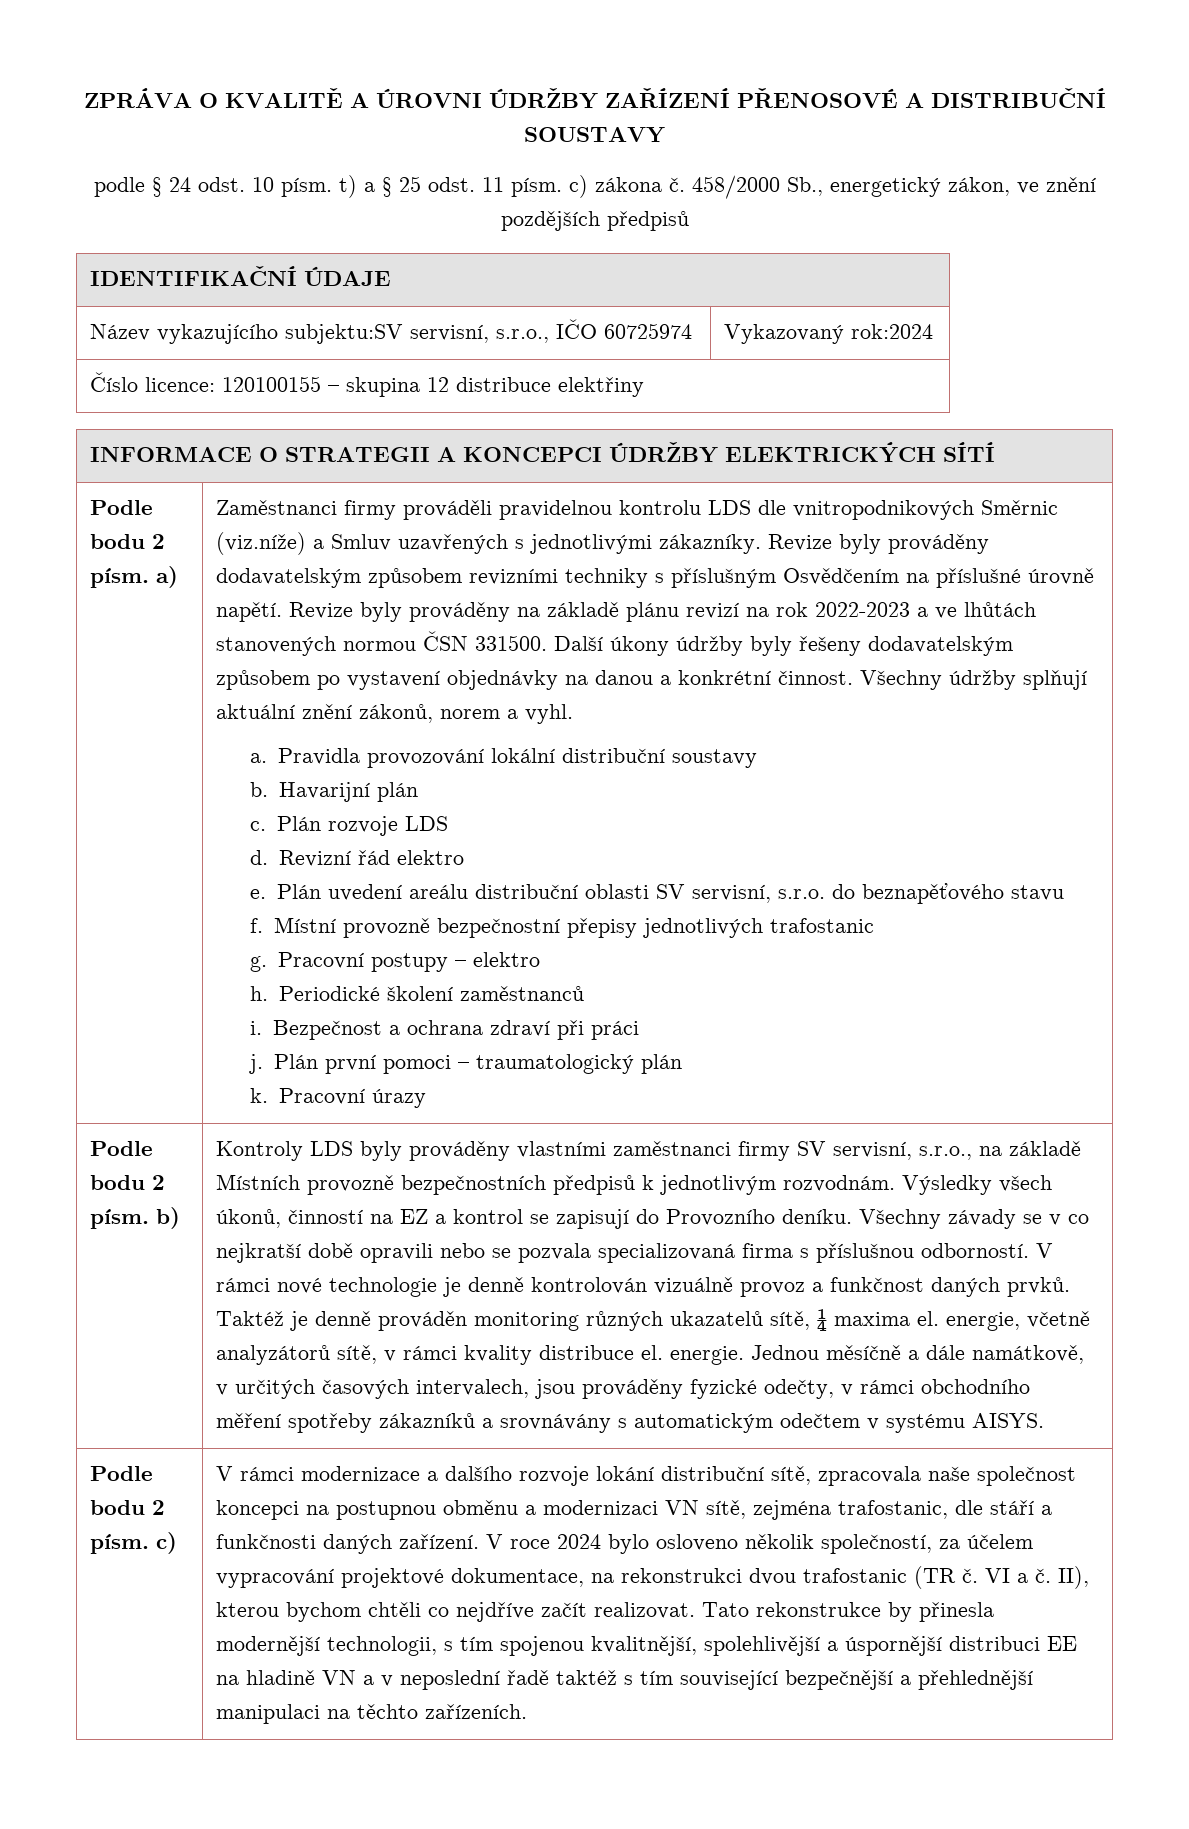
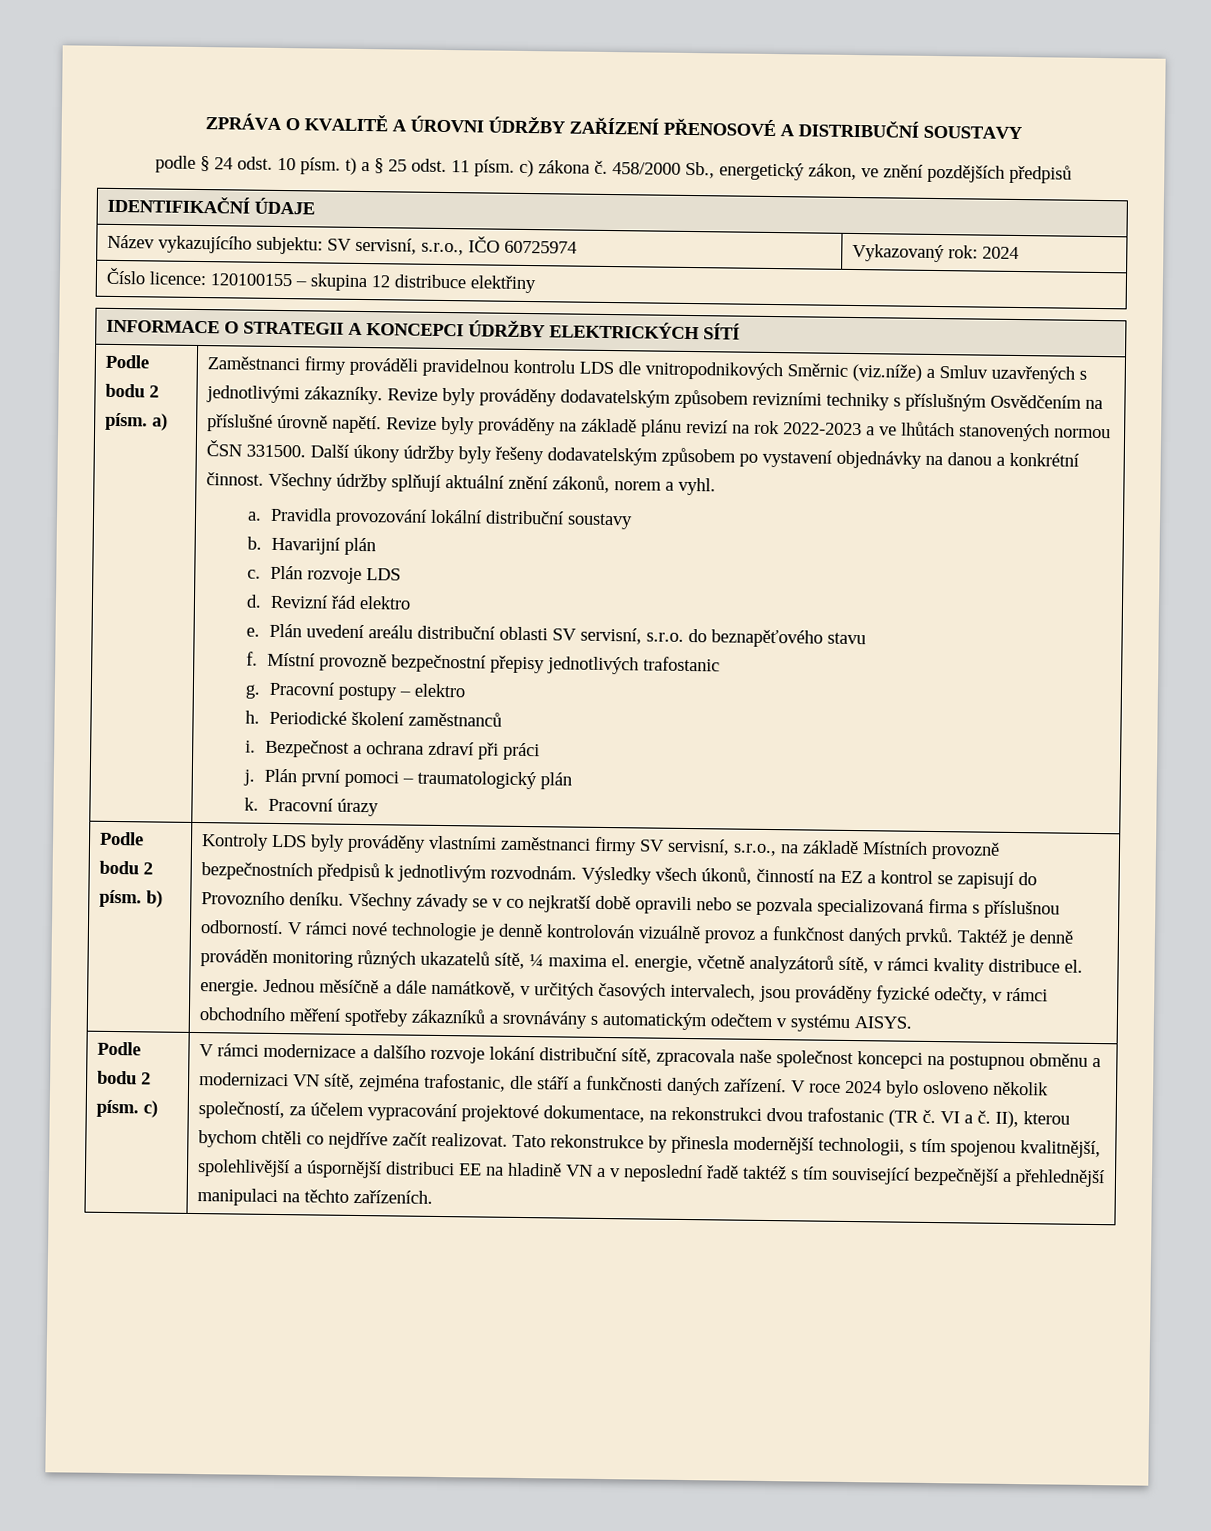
- Název vykazujícího subjektu:SV servisní, s.r.o., IČO 60725974 | Vykazovaný rok:2024
+ Název vykazujícího subjektu: SV servisní, s.r.o., IČO 60725974 | Vykazovaný rok: 2024

